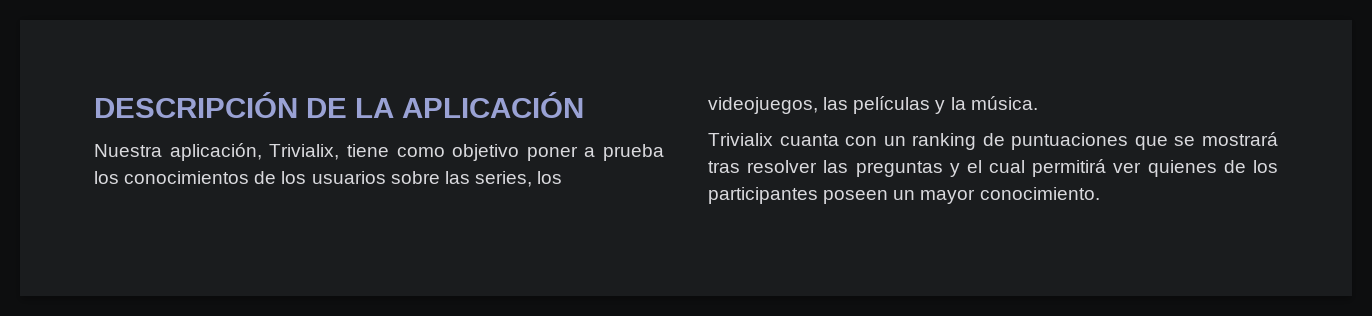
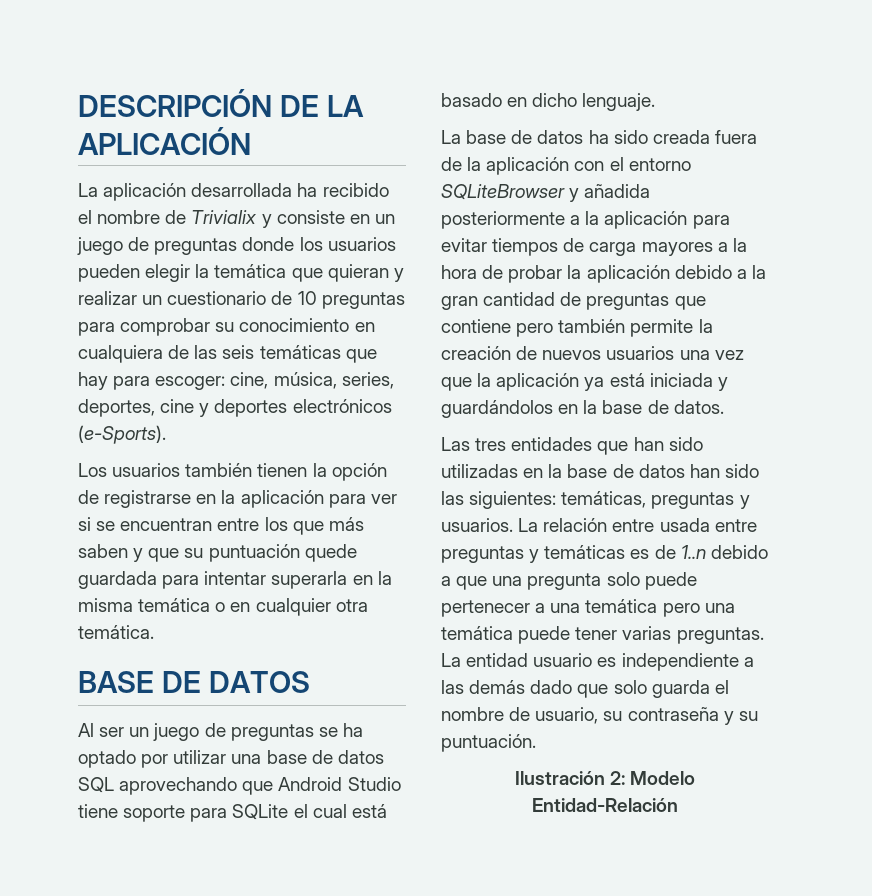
- Nuestra aplicación, Trivialix, tiene como objetivo poner a prueba los conocimientos de los usuarios sobre las series, los videojuegos, las películas y la música.
- Trivialix cuanta con un ranking de puntuaciones que se mostrará tras resolver las preguntas y el cual permitirá ver quienes de los participantes poseen un mayor conocimiento.
+ La aplicación desarrollada ha recibido el nombre de Trivialix y consiste en un juego de preguntas donde los usuarios pueden elegir la temática que quieran y realizar un cuestionario de 10 preguntas para comprobar su conocimiento en cualquiera de las seis temáticas que hay para escoger: cine, música, series, deportes, cine y deportes electrónicos (e-Sports).
+ Los usuarios también tienen la opción de registrarse en la aplicación para ver si se encuentran entre los que más saben y que su puntuación quede guardada para intentar superarla en la misma temática o en cualquier otra temática.
+ BASE DE DATOS
+ Al ser un juego de preguntas se ha optado por utilizar una base de datos SQL aprovechando que Android Studio tiene soporte para SQLite el cual está basado en dicho lenguaje.
+ La base de datos ha sido creada fuera de la aplicación con el entorno SQLiteBrowser y añadida posteriormente a la aplicación para evitar tiempos de carga mayores a la hora de probar la aplicación debido a la gran cantidad de preguntas que contiene pero también permite la creación de nuevos usuarios una vez que la aplicación ya está iniciada y guardándolos en la base de datos.
+ Las tres entidades que han sido utilizadas en la base de datos han sido las siguientes: temáticas, preguntas y usuarios. La relación entre usada entre preguntas y temáticas es de 1..n debido a que una pregunta solo puede pertenecer a una temática pero una temática puede tener varias preguntas. La entidad usuario es independiente a las demás dado que solo guarda el nombre de usuario, su contraseña y su puntuación.
+ Ilustración 2: Modelo Entidad-Relación

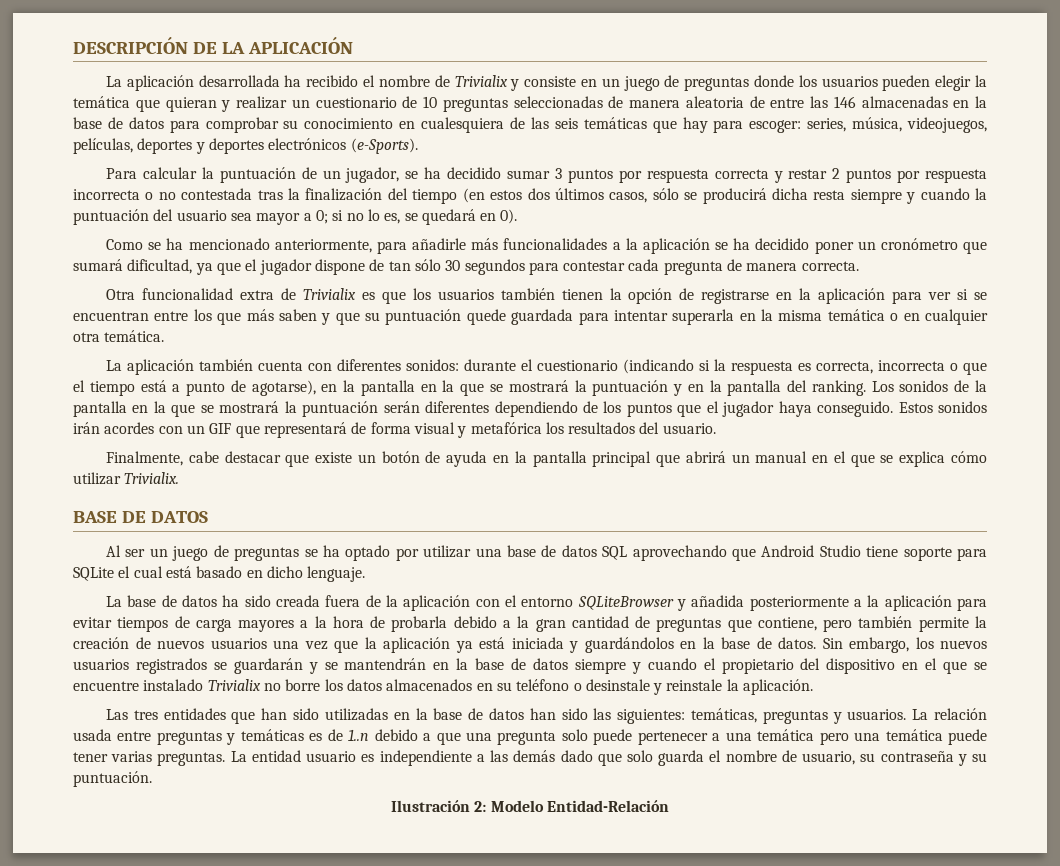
- La aplicación desarrollada ha recibido el nombre de Trivialix y consiste en un juego de preguntas donde los usuarios pueden elegir la temática que quieran y realizar un cuestionario de 10 preguntas para comprobar su conocimiento en cualquiera de las seis temáticas que hay para escoger: cine, música, series, deportes, cine y deportes electrónicos (e-Sports).
+ La aplicación desarrollada ha recibido el nombre de Trivialix y consiste en un juego de preguntas donde los usuarios pueden elegir la temática que quieran y realizar un cuestionario de 10 preguntas seleccionadas de manera aleatoria de entre las 146 almacenadas en la base de datos para comprobar su conocimiento en cualesquiera de las seis temáticas que hay para escoger: series, música, videojuegos, películas, deportes y deportes electrónicos (e-Sports).
- Los usuarios también tienen la opción de registrarse en la aplicación para ver si se encuentran entre los que más saben y que su puntuación quede guardada para intentar superarla en la misma temática o en cualquier otra temática.
+ Para calcular la puntuación de un jugador, se ha decidido sumar 3 puntos por respuesta correcta y restar 2 puntos por respuesta incorrecta o no contestada tras la finalización del tiempo (en estos dos últimos casos, sólo se producirá dicha resta siempre y cuando la puntuación del usuario sea mayor a 0; si no lo es, se quedará en 0).
+ Como se ha mencionado anteriormente, para añadirle más funcionalidades a la aplicación se ha decidido poner un cronómetro que sumará dificultad, ya que el jugador dispone de tan sólo 30 segundos para contestar cada pregunta de manera correcta.
+ Otra funcionalidad extra de Trivialix es que los usuarios también tienen la opción de registrarse en la aplicación para ver si se encuentran entre los que más saben y que su puntuación quede guardada para intentar superarla en la misma temática o en cualquier otra temática.
+ La aplicación también cuenta con diferentes sonidos: durante el cuestionario (indicando si la respuesta es correcta, incorrecta o que el tiempo está a punto de agotarse), en la pantalla en la que se mostrará la puntuación y en la pantalla del ranking. Los sonidos de la pantalla en la que se mostrará la puntuación serán diferentes dependiendo de los puntos que el jugador haya conseguido. Estos sonidos irán acordes con un GIF que representará de forma visual y metafórica los resultados del usuario.
+ Finalmente, cabe destacar que existe un botón de ayuda en la pantalla principal que abrirá un manual en el que se explica cómo utilizar Trivialix.
- La base de datos ha sido creada fuera de la aplicación con el entorno SQLiteBrowser y añadida posteriormente a la aplicación para evitar tiempos de carga mayores a la hora de probar la aplicación debido a la gran cantidad de preguntas que contiene pero también permite la creación de nuevos usuarios una vez que la aplicación ya está iniciada y guardándolos en la base de datos.
+ La base de datos ha sido creada fuera de la aplicación con el entorno SQLiteBrowser y añadida posteriormente a la aplicación para evitar tiempos de carga mayores a la hora de probarla debido a la gran cantidad de preguntas que contiene, pero también permite la creación de nuevos usuarios una vez que la aplicación ya está iniciada y guardándolos en la base de datos. Sin embargo, los nuevos usuarios registrados se guardarán y se mantendrán en la base de datos siempre y cuando el propietario del dispositivo en el que se encuentre instalado Trivialix no borre los datos almacenados en su teléfono o desinstale y reinstale la aplicación.
- La relación entre usada entre preguntas y temáticas es de 1..n debido a que una pregunta solo puede pertenecer a una temática pero una temática puede tener varias preguntas.
+ La relación usada entre preguntas y temáticas es de 1..n debido a que una pregunta solo puede pertenecer a una temática pero una temática puede tener varias preguntas.

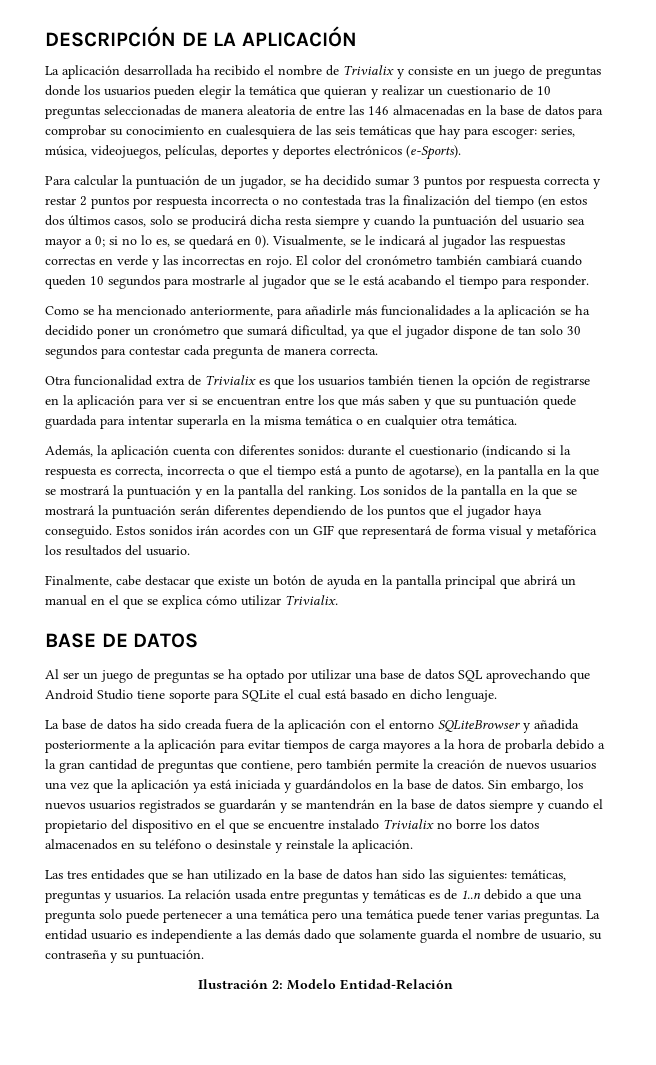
- Para calcular la puntuación de un jugador, se ha decidido sumar 3 puntos por respuesta correcta y restar 2 puntos por respuesta incorrecta o no contestada tras la finalización del tiempo (en estos dos últimos casos, sólo se producirá dicha resta siempre y cuando la puntuación del usuario sea mayor a 0; si no lo es, se quedará en 0).
+ Para calcular la puntuación de un jugador, se ha decidido sumar 3 puntos por respuesta correcta y restar 2 puntos por respuesta incorrecta o no contestada tras la finalización del tiempo (en estos dos últimos casos, solo se producirá dicha resta siempre y cuando la puntuación del usuario sea mayor a 0; si no lo es, se quedará en 0). Visualmente, se le indicará al jugador las respuestas correctas en verde y las incorrectas en rojo. El color del cronómetro también cambiará cuando queden 10 segundos para mostrarle al jugador que se le está acabando el tiempo para responder.
- Como se ha mencionado anteriormente, para añadirle más funcionalidades a la aplicación se ha decidido poner un cronómetro que sumará dificultad, ya que el jugador dispone de tan sólo 30 segundos para contestar cada pregunta de manera correcta.
+ Como se ha mencionado anteriormente, para añadirle más funcionalidades a la aplicación se ha decidido poner un cronómetro que sumará dificultad, ya que el jugador dispone de tan solo 30 segundos para contestar cada pregunta de manera correcta.
- La aplicación también cuenta con diferentes sonidos: durante el cuestionario (indicando si la respuesta es correcta, incorrecta o que el tiempo está a punto de agotarse), en la pantalla en la que se mostrará la puntuación y en la pantalla del ranking.
+ Además, la aplicación cuenta con diferentes sonidos: durante el cuestionario (indicando si la respuesta es correcta, incorrecta o que el tiempo está a punto de agotarse), en la pantalla en la que se mostrará la puntuación y en la pantalla del ranking.
- Las tres entidades que han sido utilizadas en la base de datos han sido las siguientes: temáticas, preguntas y usuarios.
+ Las tres entidades que se han utilizado en la base de datos han sido las siguientes: temáticas, preguntas y usuarios.
- La entidad usuario es independiente a las demás dado que solo guarda el nombre de usuario, su contraseña y su puntuación.
+ La entidad usuario es independiente a las demás dado que solamente guarda el nombre de usuario, su contraseña y su puntuación.

